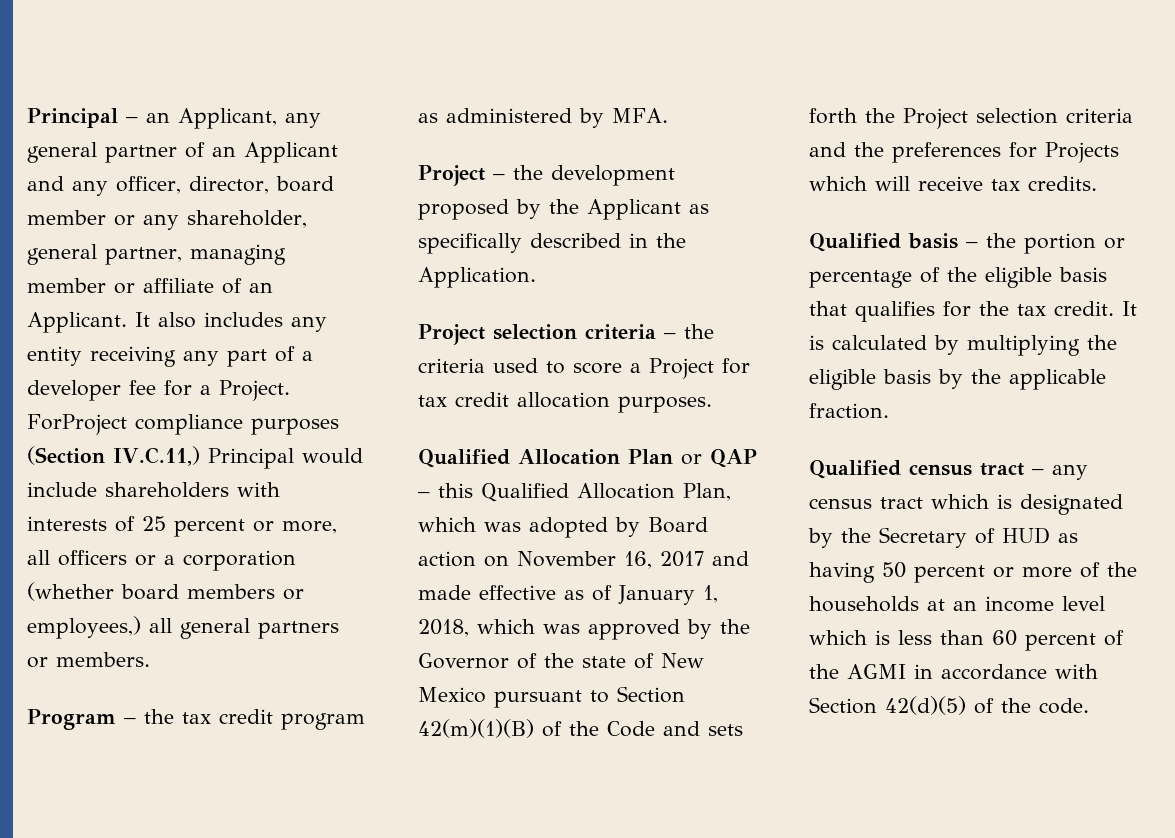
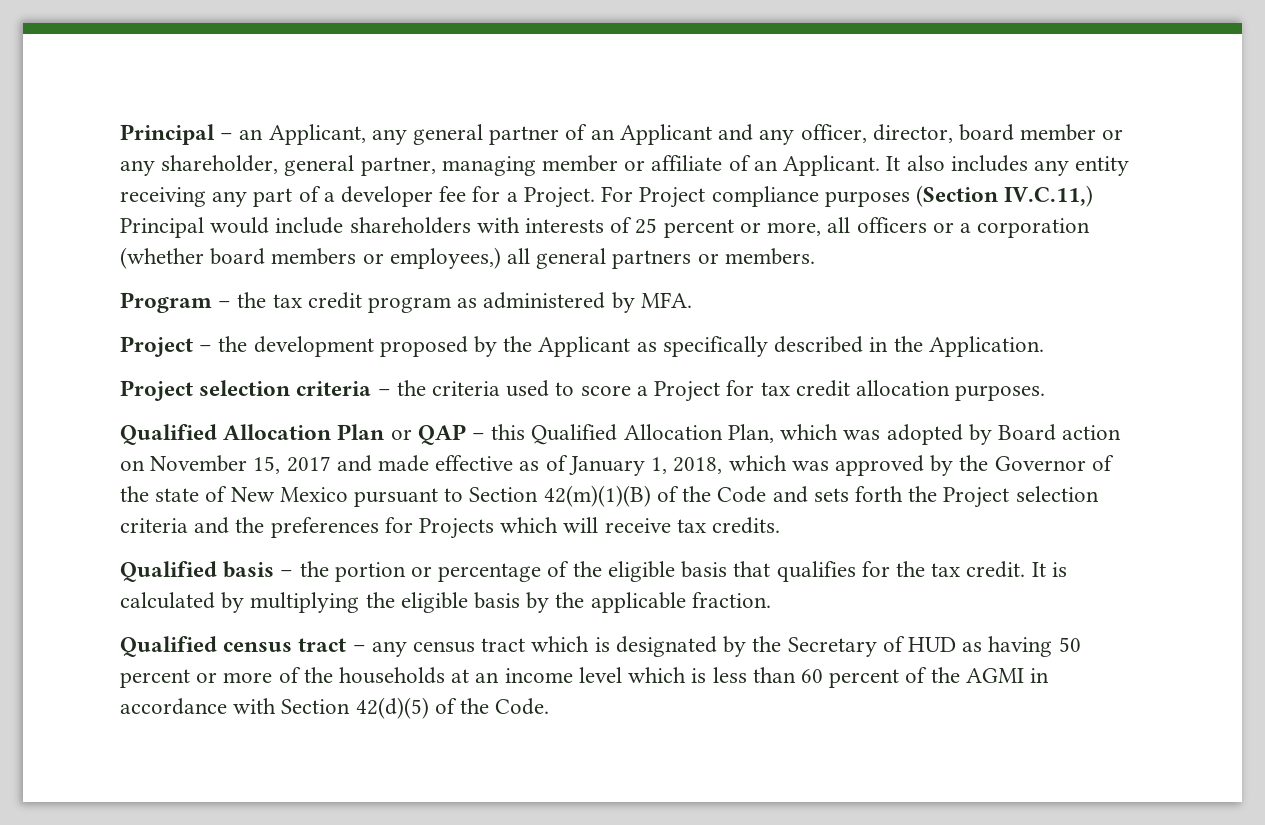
- ForProject compliance purposes (Section IV.C.11,) Principal would include shareholders with interests of 25 percent or more, all officers or a corporation (whether board members or employees,) all general partners or members.
+ For Project compliance purposes (Section IV.C.11,) Principal would include shareholders with interests of 25 percent or more, all officers or a corporation (whether board members or employees,) all general partners or members.
- Qualified Allocation Plan or QAP – this Qualified Allocation Plan, which was adopted by Board action on November 16, 2017 and made effective as of January 1, 2018, which was approved by the Governor of the state of New Mexico pursuant to Section 42(m)(1)(B) of the Code and sets forth the Project selection criteria and the preferences for Projects which will receive tax credits.
+ Qualified Allocation Plan or QAP – this Qualified Allocation Plan, which was adopted by Board action on November 15, 2017 and made effective as of January 1, 2018, which was approved by the Governor of the state of New Mexico pursuant to Section 42(m)(1)(B) of the Code and sets forth the Project selection criteria and the preferences for Projects which will receive tax credits.
- Qualified census tract – any census tract which is designated by the Secretary of HUD as having 50 percent or more of the households at an income level which is less than 60 percent of the AGMI in accordance with Section 42(d)(5) of the code.
+ Qualified census tract – any census tract which is designated by the Secretary of HUD as having 50 percent or more of the households at an income level which is less than 60 percent of the AGMI in accordance with Section 42(d)(5) of the Code.

